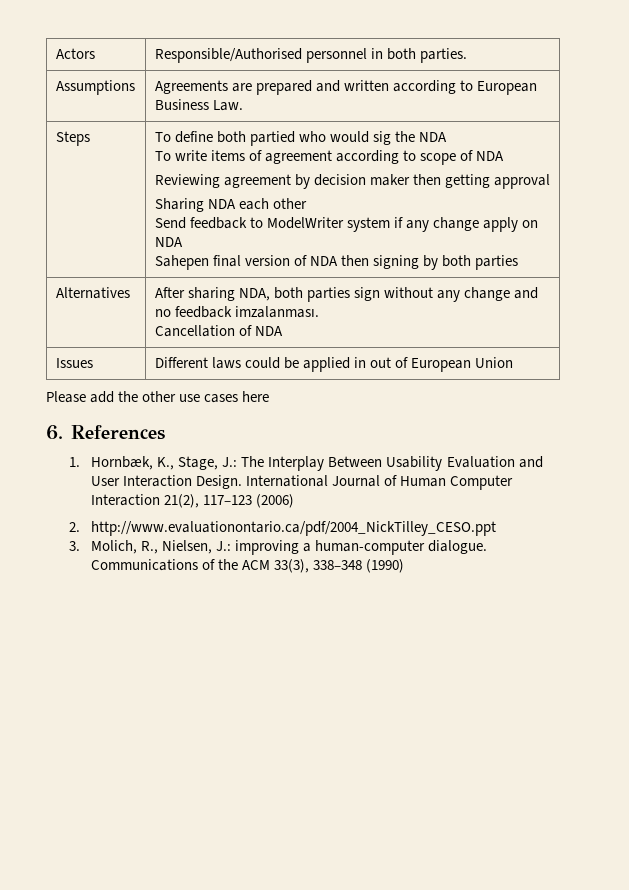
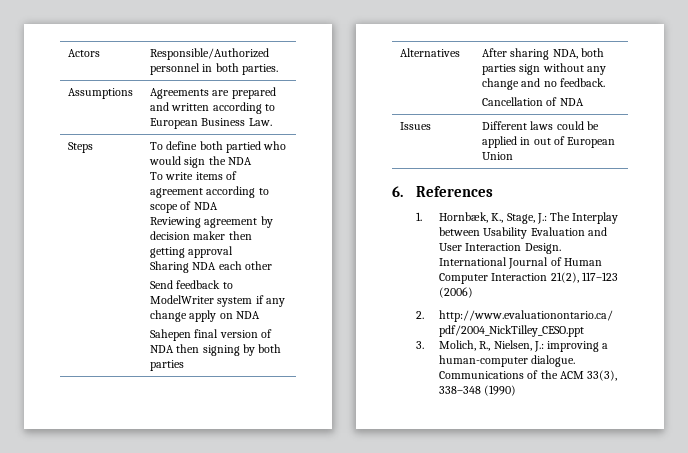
- Actors | Responsible/Authorised personnel in both parties.
+ Actors | Responsible/Authorized personnel in both parties.
- To define both partied who would sig the NDA
+ To define both partied who would sign the NDA
- Alternatives | After sharing NDA, both parties sign without any change and no feedback imzalanması.
+ Alternatives | After sharing NDA, both parties sign without any change and no feedback.
- Please add the other use cases here
- 1. Hornbæk, K., Stage, J.: The Interplay Between Usability Evaluation and User Interaction Design.
+ 1. Hornbæk, K., Stage, J.: The Interplay between Usability Evaluation and User Interaction Design.

